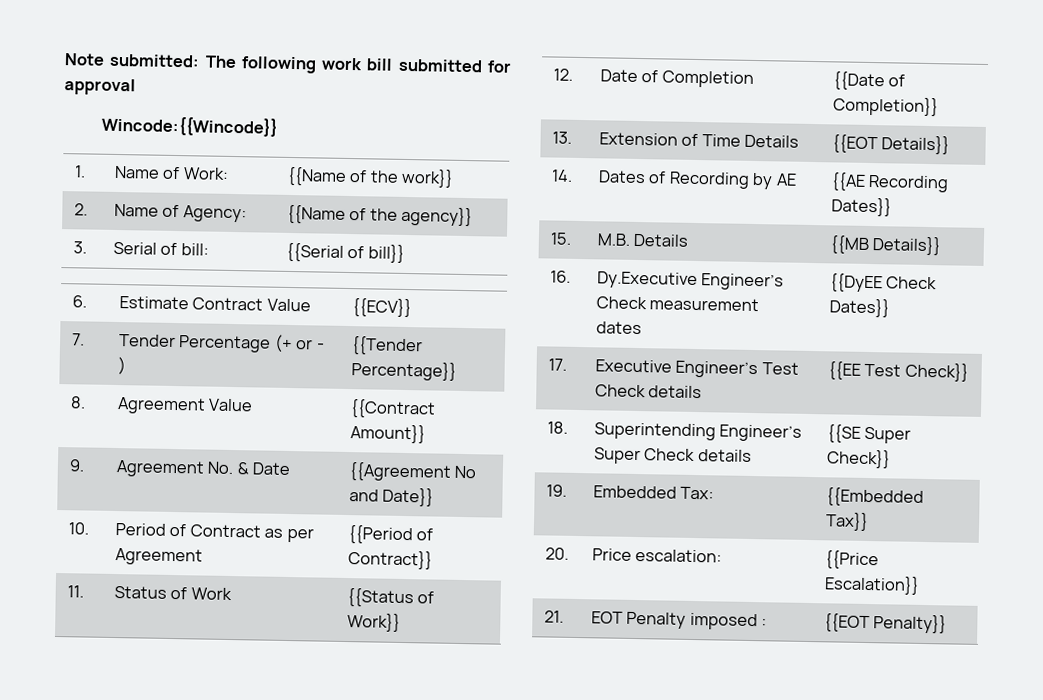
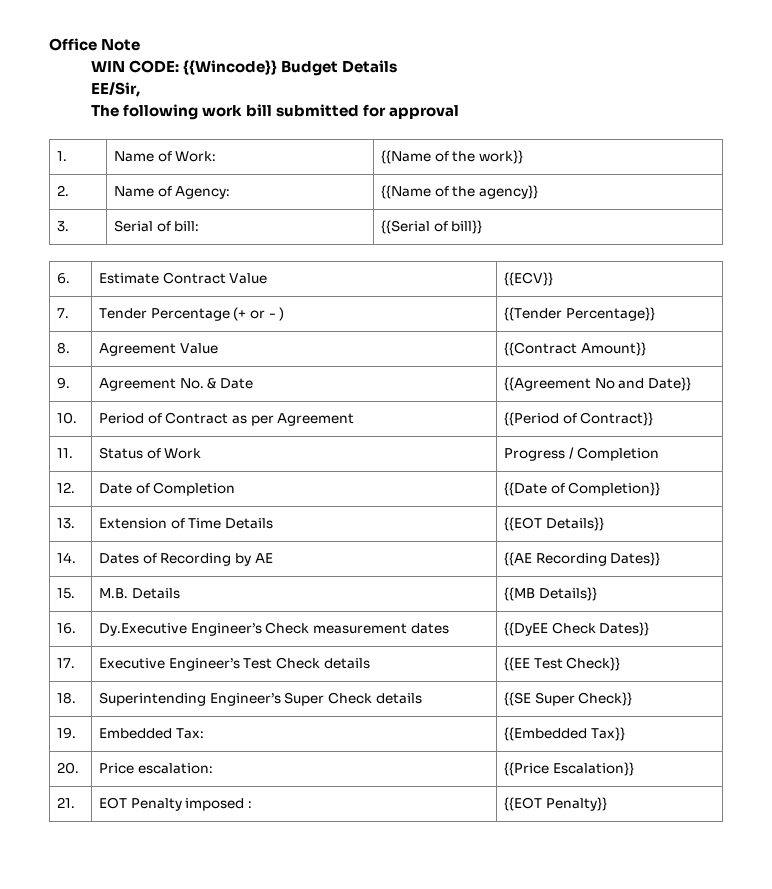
- Note submitted: The following work bill submitted for approval
+ Office Note
+ WIN CODE: {{Wincode}} Budget Details
+ EE/Sir,
+ The following work bill submitted for approval
- Wincode:{{Wincode}}
- 11. | Status of Work | {{Status of Work}}
+ 11. | Status of Work | Progress / Completion

